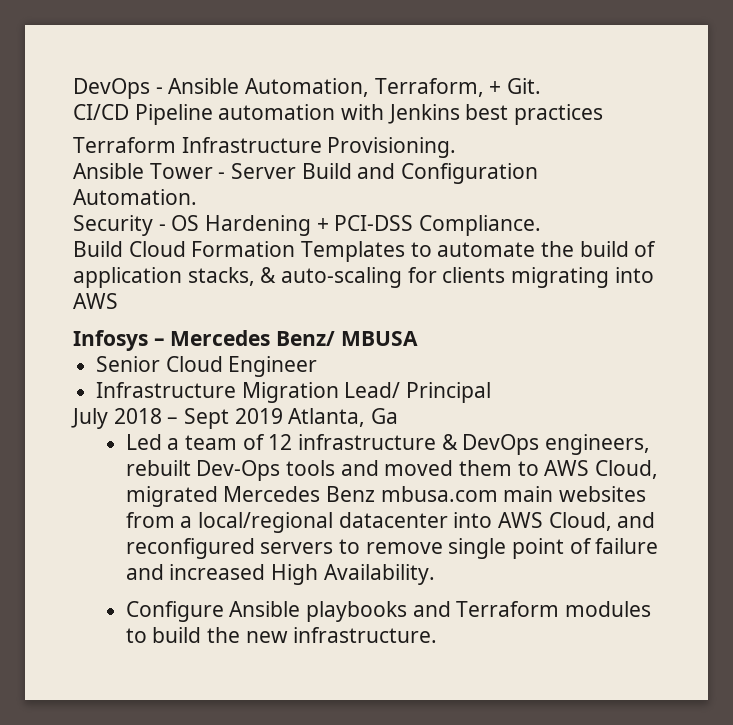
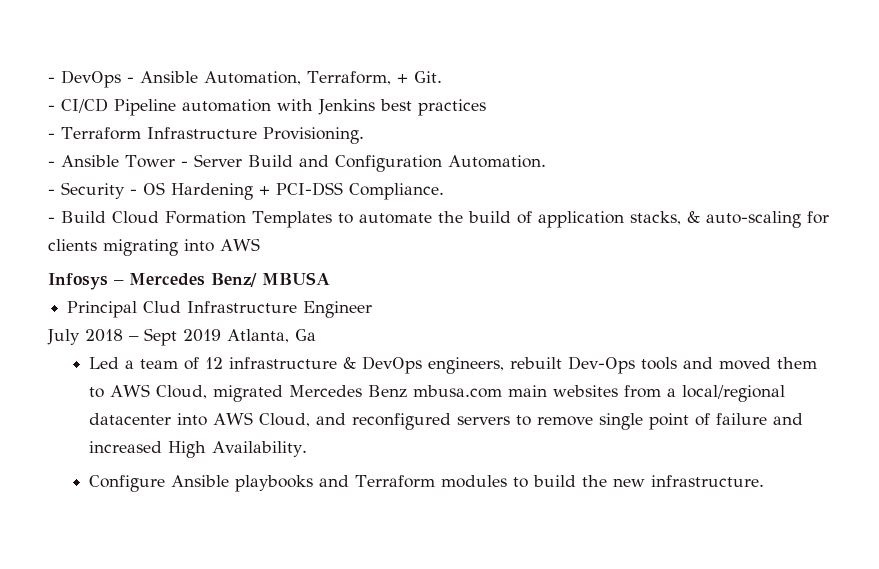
- DevOps - Ansible Automation, Terraform, + Git.
+ - DevOps - Ansible Automation, Terraform, + Git.
- CI/CD Pipeline automation with Jenkins best practices
+ - CI/CD Pipeline automation with Jenkins best practices
- Terraform Infrastructure Provisioning.
+ - Terraform Infrastructure Provisioning.
- Ansible Tower - Server Build and Configuration Automation.
+ - Ansible Tower - Server Build and Configuration Automation.
- Security - OS Hardening + PCI-DSS Compliance.
+ - Security - OS Hardening + PCI-DSS Compliance.
- Build Cloud Formation Templates to automate the build of application stacks, & auto-scaling for clients migrating into AWS
+ - Build Cloud Formation Templates to automate the build of application stacks, & auto-scaling for clients migrating into AWS
- Senior Cloud Engineer
- Infrastructure Migration Lead/ Principal
+ Principal Clud Infrastructure Engineer

